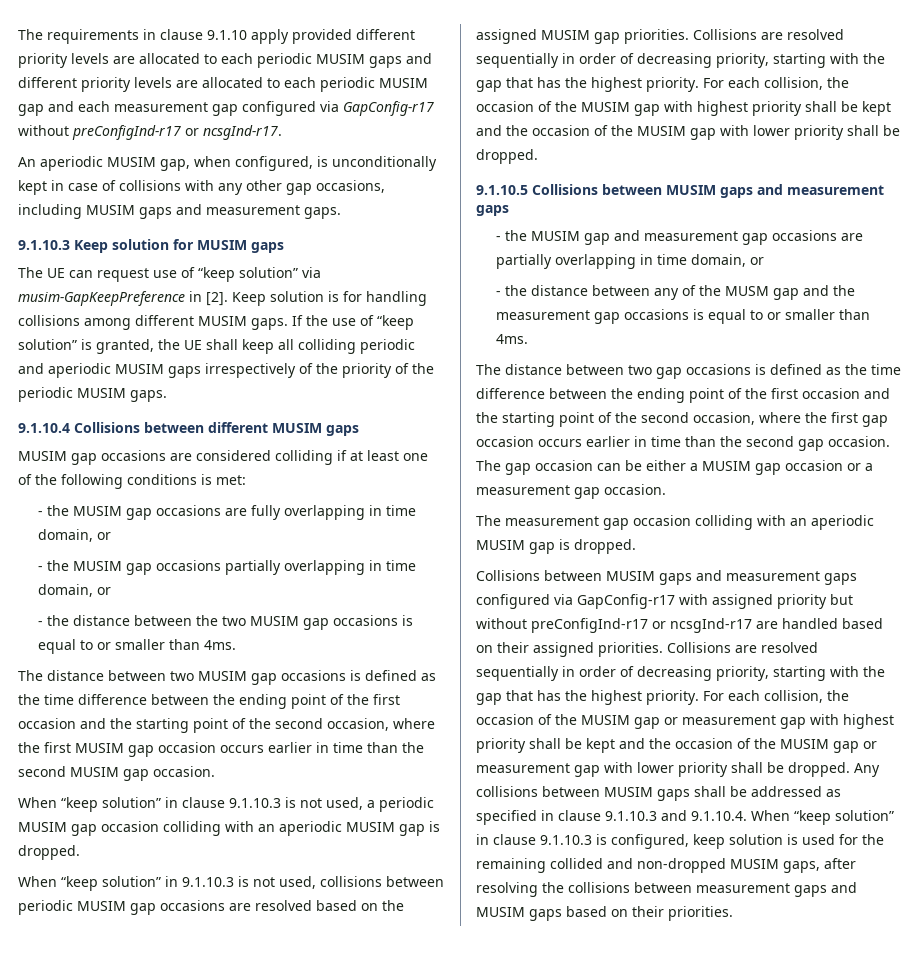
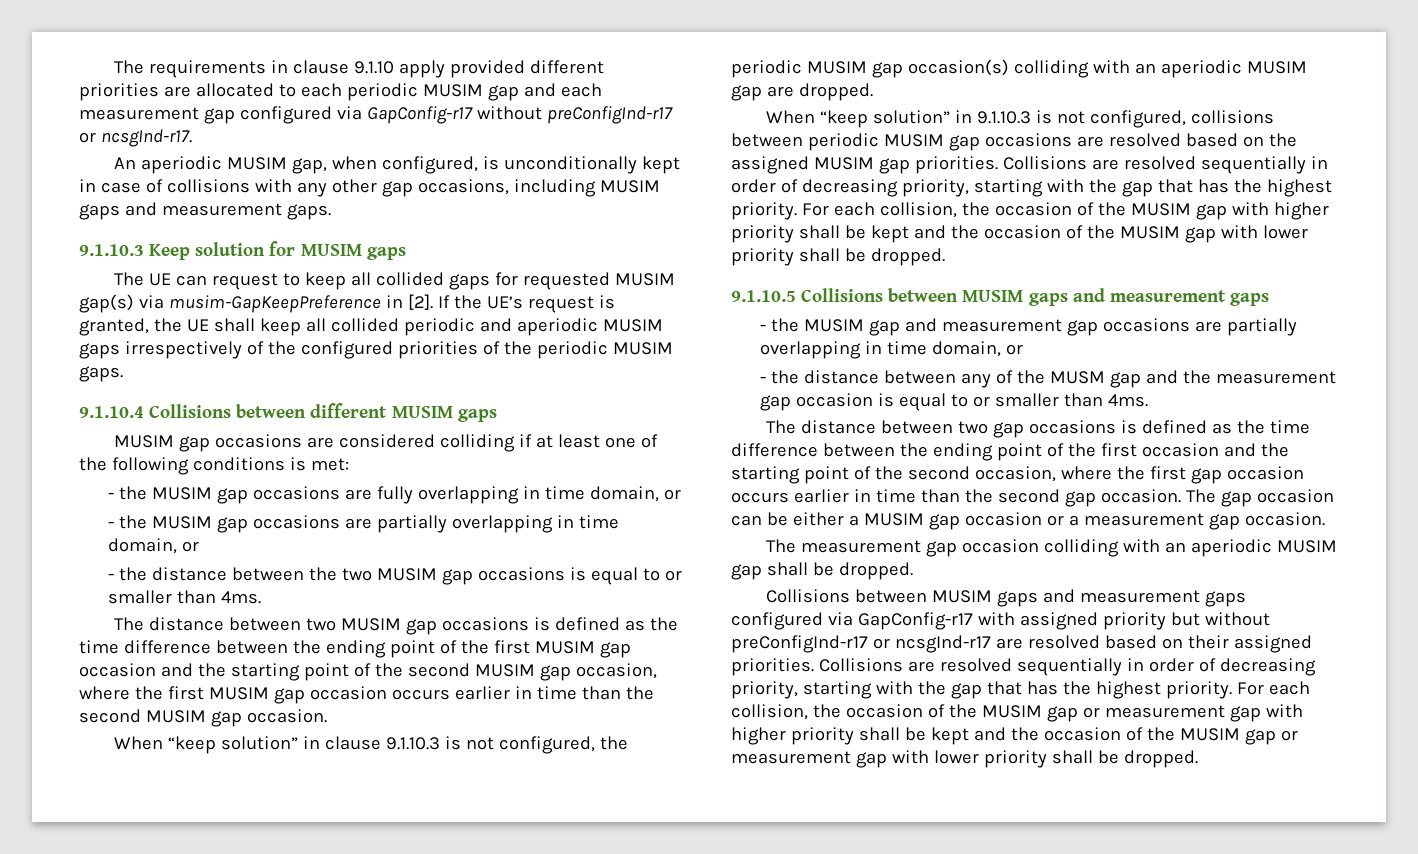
- The requirements in clause 9.1.10 apply provided different priority levels are allocated to each periodic MUSIM gaps and different priority levels are allocated to each periodic MUSIM gap and each measurement gap configured via GapConfig-r17 without preConfigInd-r17 or ncsgInd-r17.
+ The requirements in clause 9.1.10 apply provided different priorities are allocated to each periodic MUSIM gap and each measurement gap configured via GapConfig-r17 without preConfigInd-r17 or ncsgInd-r17.
- The UE can request use of “keep solution” via musim-GapKeepPreference in [2]. Keep solution is for handling collisions among different MUSIM gaps. If the use of “keep solution” is granted, the UE shall keep all colliding periodic and aperiodic MUSIM gaps irrespectively of the priority of the periodic MUSIM gaps.
+ The UE can request to keep all collided gaps for requested MUSIM gap(s) via musim-GapKeepPreference in [2]. If the UE’s request is granted, the UE shall keep all collided periodic and aperiodic MUSIM gaps irrespectively of the configured priorities of the periodic MUSIM gaps.
- - the MUSIM gap occasions partially overlapping in time domain, or
+ - the MUSIM gap occasions are partially overlapping in time domain, or
- The distance between two MUSIM gap occasions is defined as the time difference between the ending point of the first occasion and the starting point of the second occasion, where the first MUSIM gap occasion occurs earlier in time than the second MUSIM gap occasion.
+ The distance between two MUSIM gap occasions is defined as the time difference between the ending point of the first MUSIM gap occasion and the starting point of the second MUSIM gap occasion, where the first MUSIM gap occasion occurs earlier in time than the second MUSIM gap occasion.
- When “keep solution” in clause 9.1.10.3 is not used, a periodic MUSIM gap occasion colliding with an aperiodic MUSIM gap is dropped.
+ When “keep solution” in clause 9.1.10.3 is not configured, the periodic MUSIM gap occasion(s) colliding with an aperiodic MUSIM gap are dropped.
- When “keep solution” in 9.1.10.3 is not used, collisions between periodic MUSIM gap occasions are resolved based on the assigned MUSIM gap priorities.
+ When “keep solution” in 9.1.10.3 is not configured, collisions between periodic MUSIM gap occasions are resolved based on the assigned MUSIM gap priorities.
- For each collision, the occasion of the MUSIM gap with highest priority shall be kept and the occasion of the MUSIM gap with lower priority shall be dropped.
+ For each collision, the occasion of the MUSIM gap with higher priority shall be kept and the occasion of the MUSIM gap with lower priority shall be dropped.
- - the distance between any of the MUSM gap and the measurement gap occasions is equal to or smaller than 4ms.
+ - the distance between any of the MUSM gap and the measurement gap occasion is equal to or smaller than 4ms.
- The measurement gap occasion colliding with an aperiodic MUSIM gap is dropped.
+ The measurement gap occasion colliding with an aperiodic MUSIM gap shall be dropped.
- Collisions between MUSIM gaps and measurement gaps configured via GapConfig-r17 with assigned priority but without preConfigInd-r17 or ncsgInd-r17 are handled based on their assigned priorities.
+ Collisions between MUSIM gaps and measurement gaps configured via GapConfig-r17 with assigned priority but without preConfigInd-r17 or ncsgInd-r17 are resolved based on their assigned priorities.
- For each collision, the occasion of the MUSIM gap or measurement gap with highest priority shall be kept and the occasion of the MUSIM gap or measurement gap with lower priority shall be dropped. Any collisions between MUSIM gaps shall be addressed as specified in clause 9.1.10.3 and 9.1.10.4. When “keep solution” in clause 9.1.10.3 is configured, keep solution is used for the remaining collided and non-dropped MUSIM gaps, after resolving the collisions between measurement gaps and MUSIM gaps based on their priorities.
+ For each collision, the occasion of the MUSIM gap or measurement gap with higher priority shall be kept and the occasion of the MUSIM gap or measurement gap with lower priority shall be dropped.

